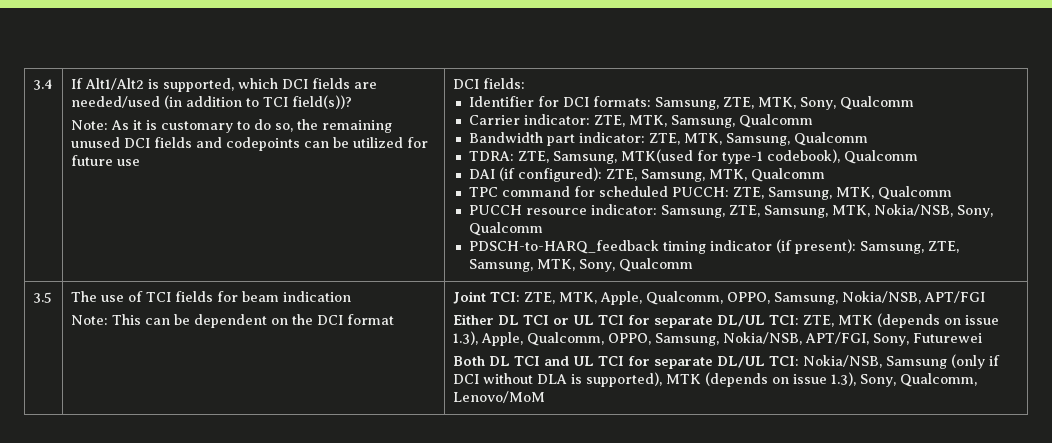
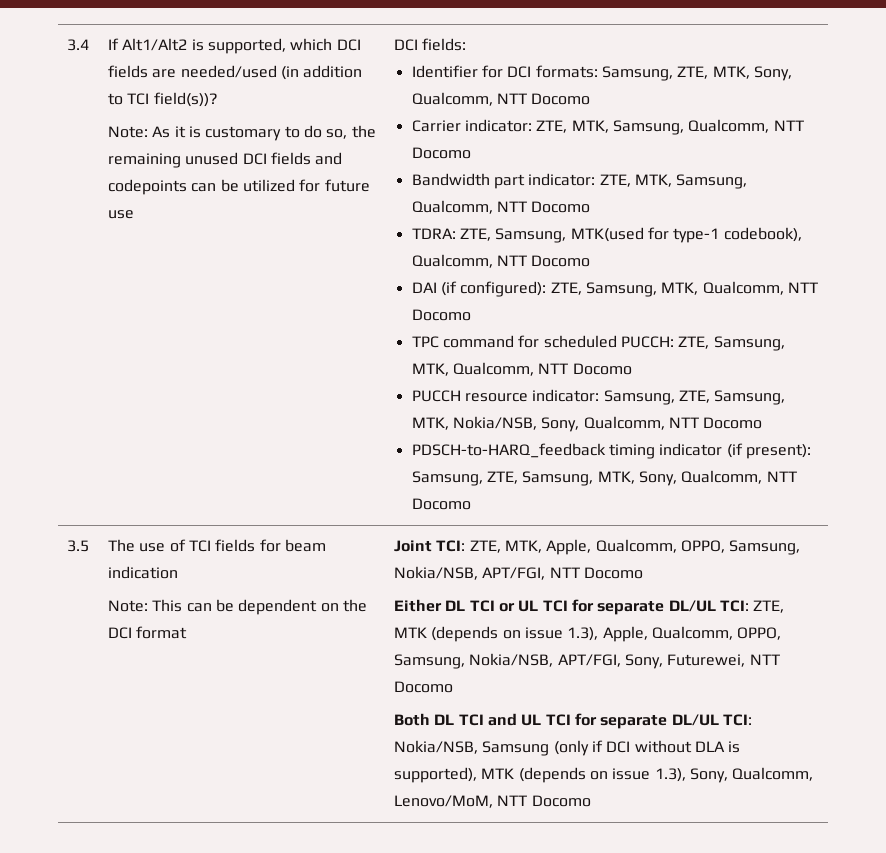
- Identifier for DCI formats: Samsung, ZTE, MTK, Sony, Qualcomm
+ Identifier for DCI formats: Samsung, ZTE, MTK, Sony, Qualcomm, NTT Docomo
- Carrier indicator: ZTE, MTK, Samsung, Qualcomm
+ Carrier indicator: ZTE, MTK, Samsung, Qualcomm, NTT Docomo
- Bandwidth part indicator: ZTE, MTK, Samsung, Qualcomm
+ Bandwidth part indicator: ZTE, MTK, Samsung, Qualcomm, NTT Docomo
- TDRA: ZTE, Samsung, MTK(used for type-1 codebook), Qualcomm
+ TDRA: ZTE, Samsung, MTK(used for type-1 codebook), Qualcomm, NTT Docomo
- DAI (if configured): ZTE, Samsung, MTK, Qualcomm
+ DAI (if configured): ZTE, Samsung, MTK, Qualcomm, NTT Docomo
- TPC command for scheduled PUCCH: ZTE, Samsung, MTK, Qualcomm
+ TPC command for scheduled PUCCH: ZTE, Samsung, MTK, Qualcomm, NTT Docomo
- PUCCH resource indicator: Samsung, ZTE, Samsung, MTK, Nokia/NSB, Sony, Qualcomm
+ PUCCH resource indicator: Samsung, ZTE, Samsung, MTK, Nokia/NSB, Sony, Qualcomm, NTT Docomo
- PDSCH-to-HARQ_feedback timing indicator (if present): Samsung, ZTE, Samsung, MTK, Sony, Qualcomm
+ PDSCH-to-HARQ_feedback timing indicator (if present): Samsung, ZTE, Samsung, MTK, Sony, Qualcomm, NTT Docomo
- Joint TCI: ZTE, MTK, Apple, Qualcomm, OPPO, Samsung, Nokia/NSB, APT/FGI
+ Joint TCI: ZTE, MTK, Apple, Qualcomm, OPPO, Samsung, Nokia/NSB, APT/FGI, NTT Docomo
- Either DL TCI or UL TCI for separate DL/UL TCI: ZTE, MTK (depends on issue 1.3), Apple, Qualcomm, OPPO, Samsung, Nokia/NSB, APT/FGI, Sony, Futurewei
+ Either DL TCI or UL TCI for separate DL/UL TCI: ZTE, MTK (depends on issue 1.3), Apple, Qualcomm, OPPO, Samsung, Nokia/NSB, APT/FGI, Sony, Futurewei, NTT Docomo
- Both DL TCI and UL TCI for separate DL/UL TCI: Nokia/NSB, Samsung (only if DCI without DLA is supported), MTK (depends on issue 1.3), Sony, Qualcomm, Lenovo/MoM
+ Both DL TCI and UL TCI for separate DL/UL TCI: Nokia/NSB, Samsung (only if DCI without DLA is supported), MTK (depends on issue 1.3), Sony, Qualcomm, Lenovo/MoM, NTT Docomo

